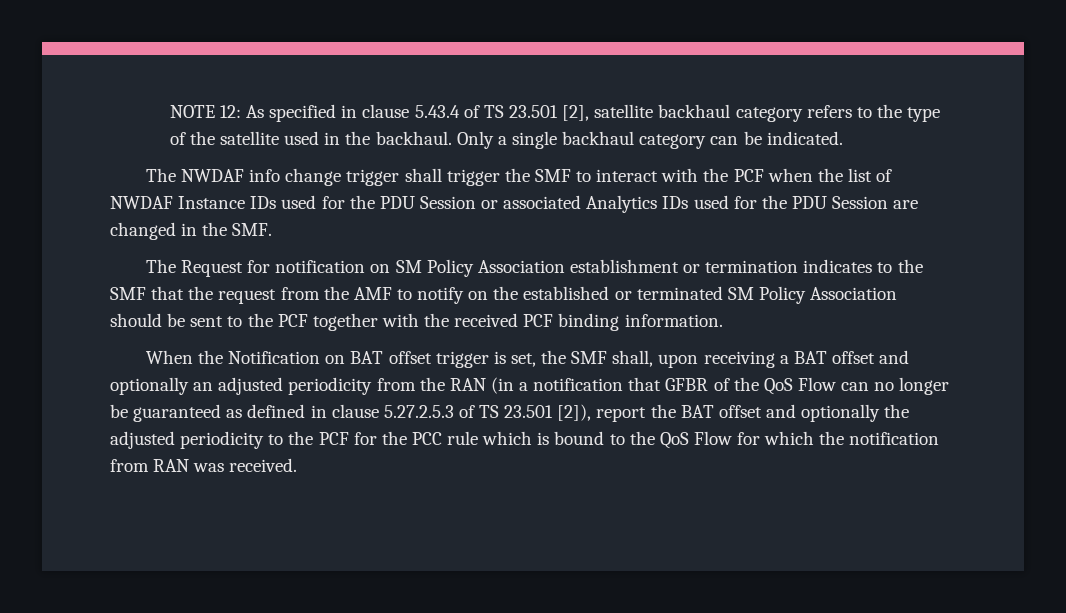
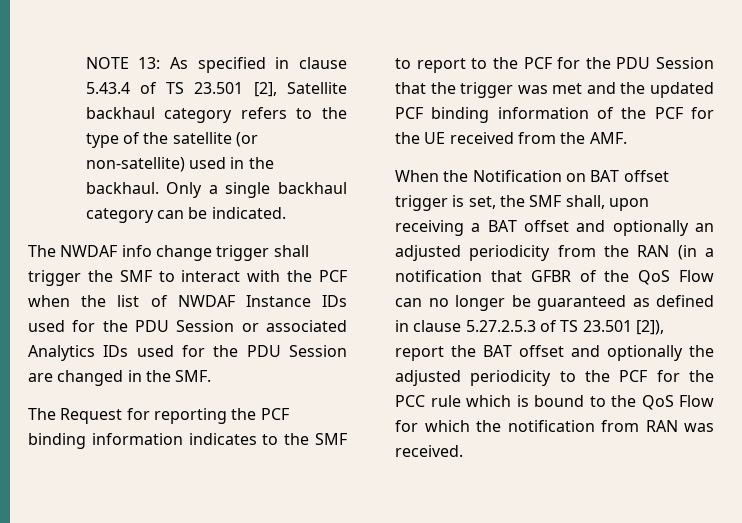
- NOTE 12: As specified in clause 5.43.4 of TS 23.501 [2], satellite backhaul category refers to the type of the satellite used in the backhaul.
+ NOTE 13: As specified in clause 5.43.4 of TS 23.501 [2], Satellite backhaul category refers to the type of the satellite (or non-satellite) used in the backhaul.
- The Request for notification on SM Policy Association establishment or termination indicates to the SMF that the request from the AMF to notify on the established or terminated SM Policy Association should be sent to the PCF together with the received PCF binding information.
+ The Request for reporting the PCF binding information indicates to the SMF to report to the PCF for the PDU Session that the trigger was met and the updated PCF binding information of the PCF for the UE received from the AMF.

